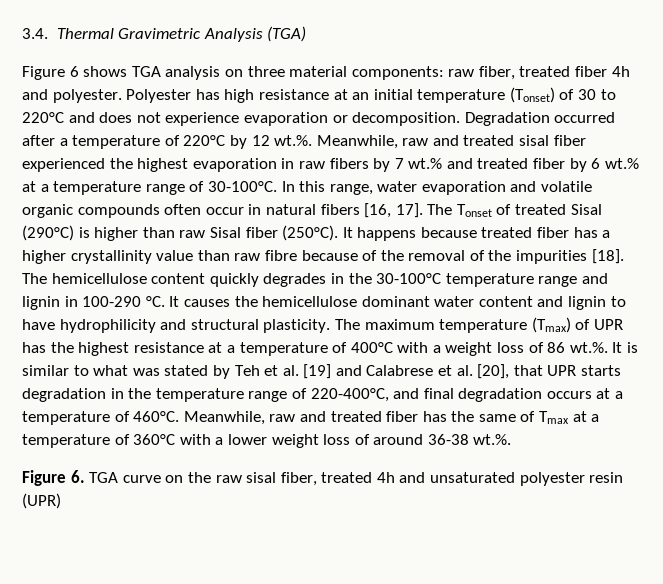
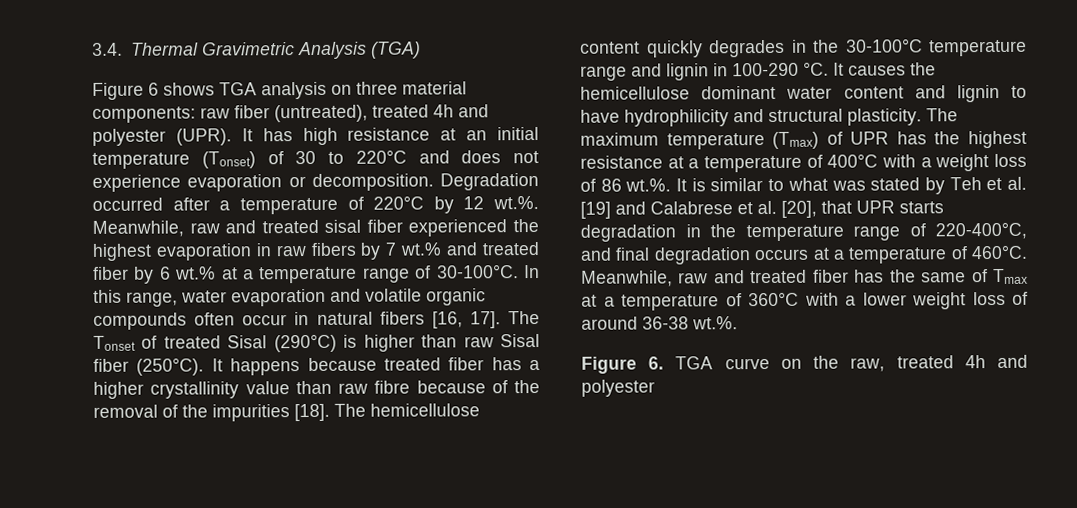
- Figure 6 shows TGA analysis on three material components: raw fiber, treated fiber 4h and polyester. Polyester has high resistance at an initial temperature (Tonset) of 30 to 220°C and does not experience evaporation or decomposition.
+ Figure 6 shows TGA analysis on three material components: raw fiber (untreated), treated 4h and polyester (UPR). It has high resistance at an initial temperature (Tonset) of 30 to 220°C and does not experience evaporation or decomposition.
- Figure 6. TGA curve on the raw sisal fiber, treated 4h and unsaturated polyester resin (UPR)
+ Figure 6. TGA curve on the raw, treated 4h and polyester

